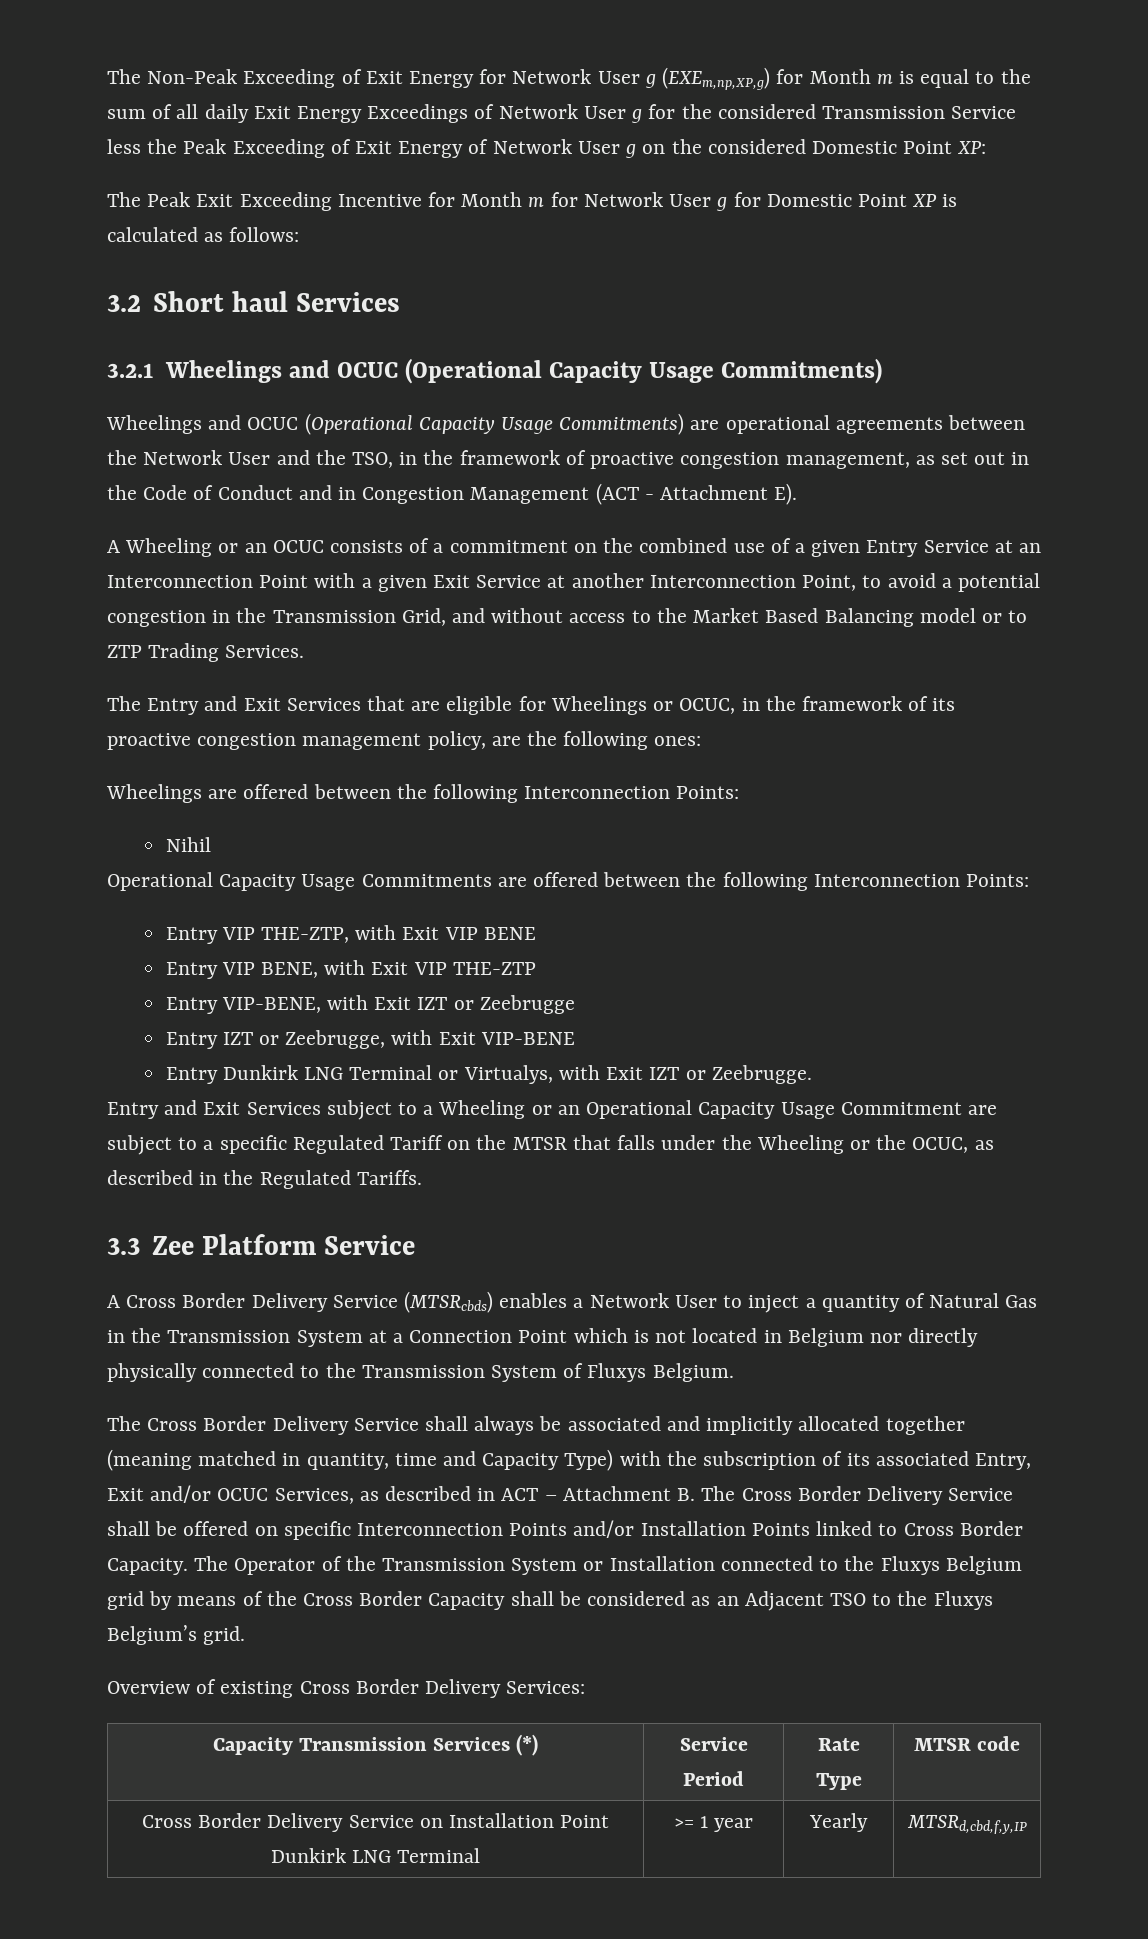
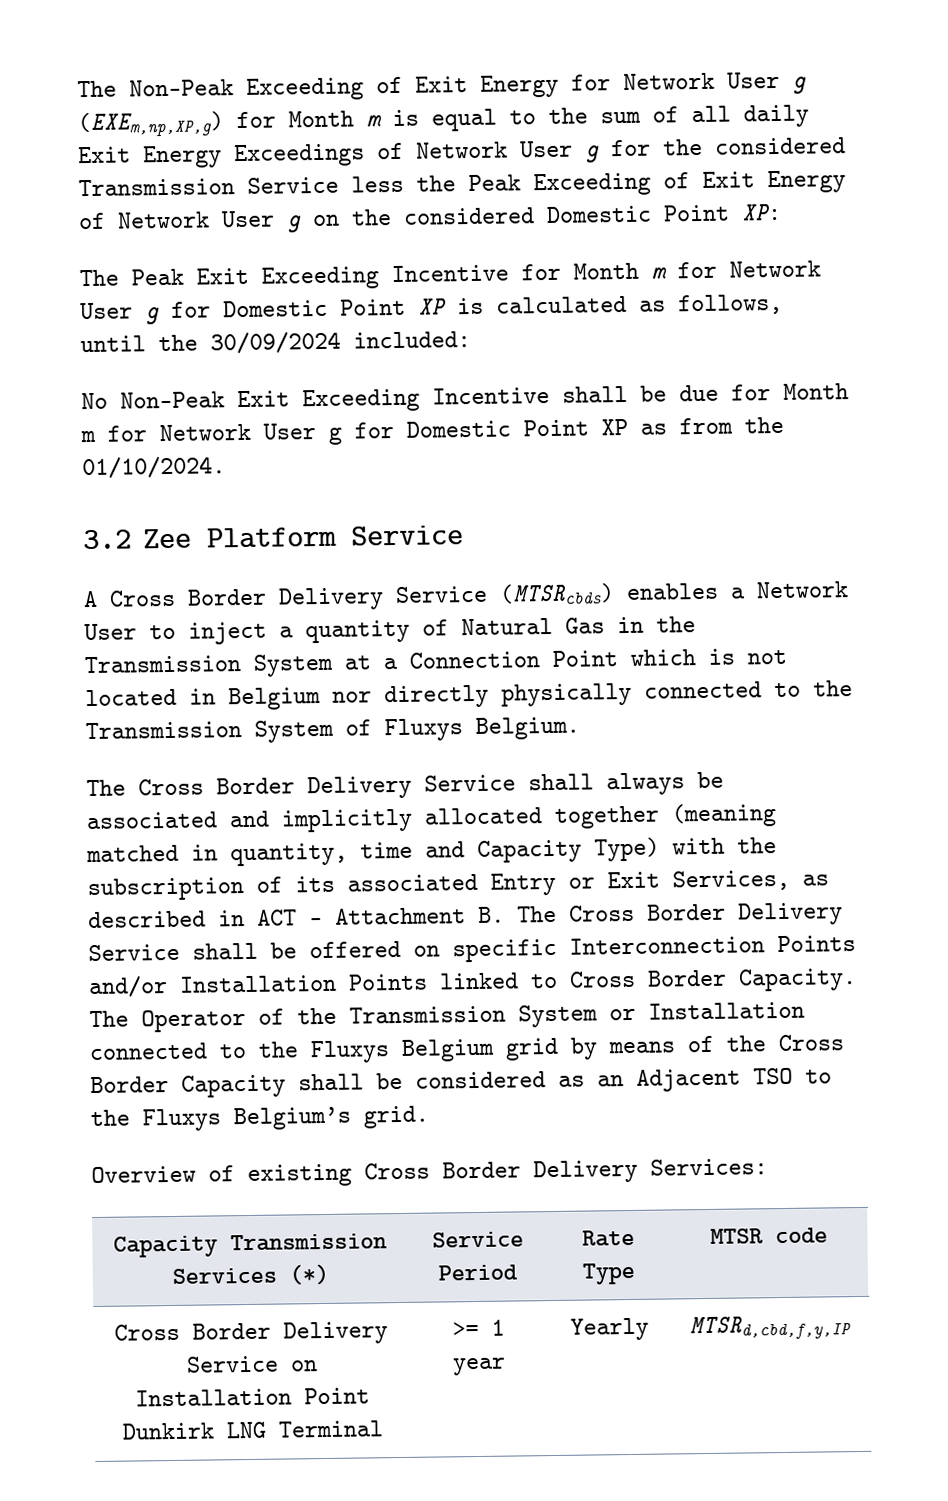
- The Peak Exit Exceeding Incentive for Month m for Network User g for Domestic Point XP is calculated as follows:
- 3.2 Short haul Services
- 3.2.1 Wheelings and OCUC (Operational Capacity Usage Commitments)
- Wheelings and OCUC (Operational Capacity Usage Commitments) are operational agreements between the Network User and the TSO, in the framework of proactive congestion management, as set out in the Code of Conduct and in Congestion Management (ACT - Attachment E).
- A Wheeling or an OCUC consists of a commitment on the combined use of a given Entry Service at an Interconnection Point with a given Exit Service at another Interconnection Point, to avoid a potential congestion in the Transmission Grid, and without access to the Market Based Balancing model or to ZTP Trading Services.
- The Entry and Exit Services that are eligible for Wheelings or OCUC, in the framework of its proactive congestion management policy, are the following ones:
- Wheelings are offered between the following Interconnection Points:
- Nihil
- Operational Capacity Usage Commitments are offered between the following Interconnection Points:
- Entry VIP THE-ZTP, with Exit VIP BENE
- Entry VIP BENE, with Exit VIP THE-ZTP
- Entry VIP-BENE, with Exit IZT or Zeebrugge
- Entry IZT or Zeebrugge, with Exit VIP-BENE
- Entry Dunkirk LNG Terminal or Virtualys, with Exit IZT or Zeebrugge.
- Entry and Exit Services subject to a Wheeling or an Operational Capacity Usage Commitment are subject to a specific Regulated Tariff on the MTSR that falls under the Wheeling or the OCUC, as described in the Regulated Tariffs.
- 3.3 Zee Platform Service
+ The Peak Exit Exceeding Incentive for Month m for Network User g for Domestic Point XP is calculated as follows, until the 30/09/2024 included:
+ No Non-Peak Exit Exceeding Incentive shall be due for Month m for Network User g for Domestic Point XP as from the 01/10/2024.
+ 3.2 Zee Platform Service
- The Cross Border Delivery Service shall always be associated and implicitly allocated together (meaning matched in quantity, time and Capacity Type) with the subscription of its associated Entry, Exit and/or OCUC Services, as described in ACT – Attachment B. The Cross Border Delivery Service shall be offered on specific Interconnection Points and/or Installation Points linked to Cross Border Capacity.
+ The Cross Border Delivery Service shall always be associated and implicitly allocated together (meaning matched in quantity, time and Capacity Type) with the subscription of its associated Entry or Exit Services, as described in ACT – Attachment B. The Cross Border Delivery Service shall be offered on specific Interconnection Points and/or Installation Points linked to Cross Border Capacity.

